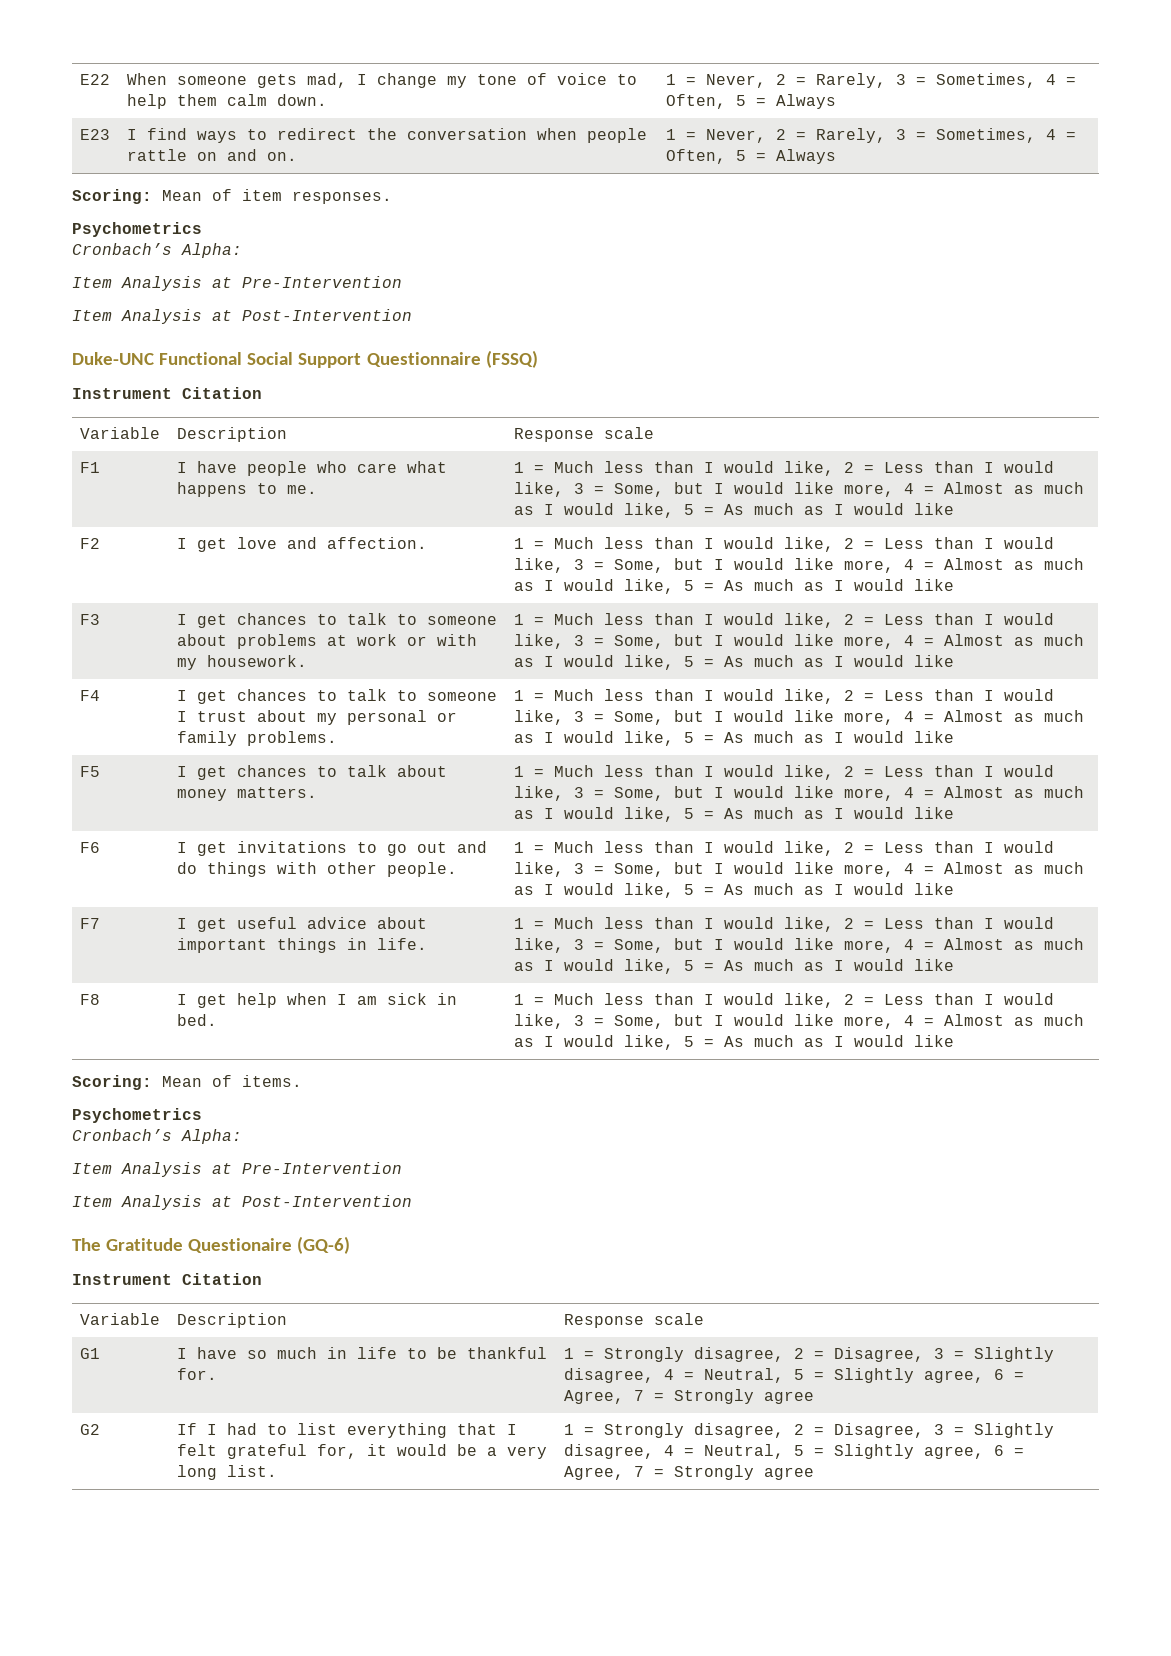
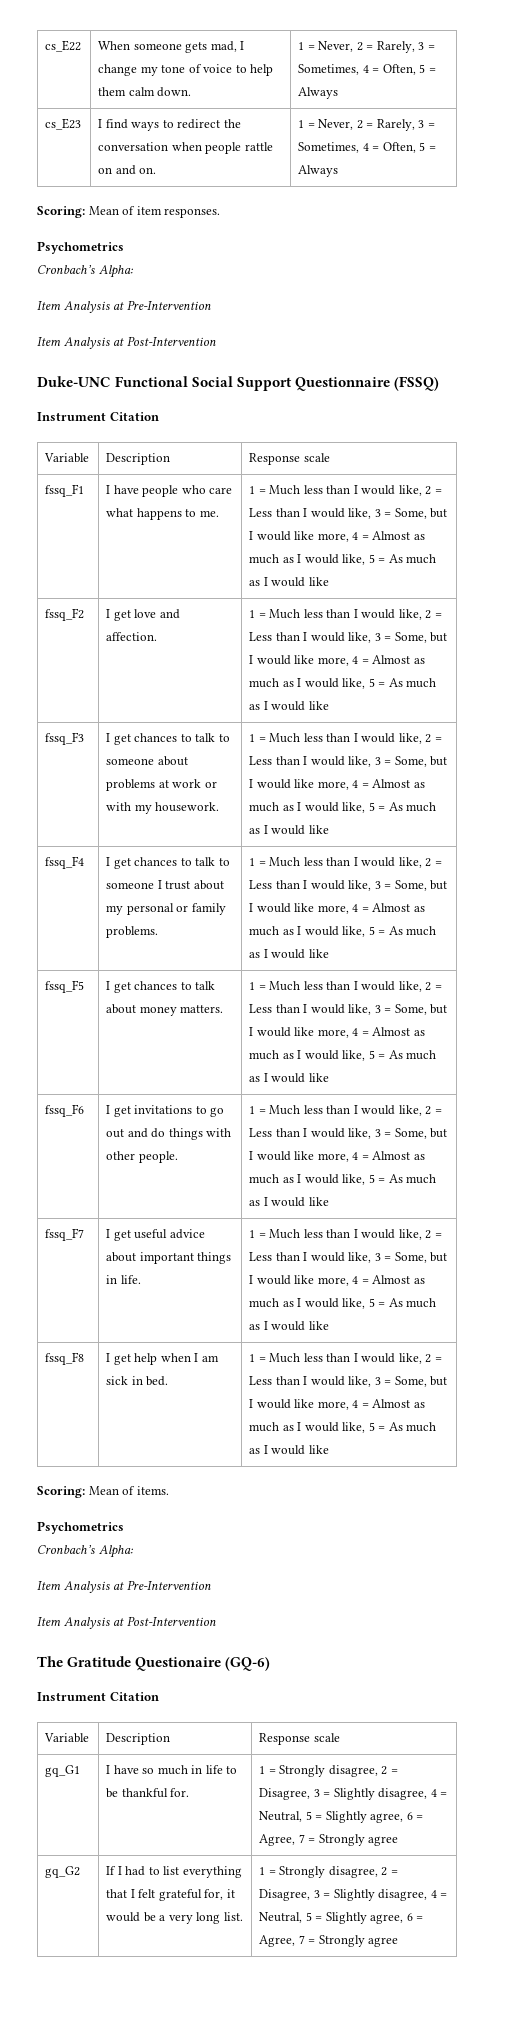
- E22 | When someone gets mad, I change my tone of voice to help them calm down. | 1 = Never, 2 = Rarely, 3 = Sometimes, 4 = Often, 5 = Always
+ cs_E22 | When someone gets mad, I change my tone of voice to help them calm down. | 1 = Never, 2 = Rarely, 3 = Sometimes, 4 = Often, 5 = Always
- E23 | I find ways to redirect the conversation when people rattle on and on. | 1 = Never, 2 = Rarely, 3 = Sometimes, 4 = Often, 5 = Always
+ cs_E23 | I find ways to redirect the conversation when people rattle on and on. | 1 = Never, 2 = Rarely, 3 = Sometimes, 4 = Often, 5 = Always
- F1
+ fssq_F1
- F2
+ fssq_F2
- F3
+ fssq_F3
- F4
+ fssq_F4
- F5
+ fssq_F5
- F6
+ fssq_F6
- F7
+ fssq_F7
- F8
+ fssq_F8
- G1 | I have so much in life to be thankful for. | 1 = Strongly disagree, 2 = Disagree, 3 = Slightly disagree, 4 = Neutral, 5 = Slightly agree, 6 = Agree, 7 = Strongly agree
+ gq_G1 | I have so much in life to be thankful for. | 1 = Strongly disagree, 2 = Disagree, 3 = Slightly disagree, 4 = Neutral, 5 = Slightly agree, 6 = Agree, 7 = Strongly agree
- G2
+ gq_G2

